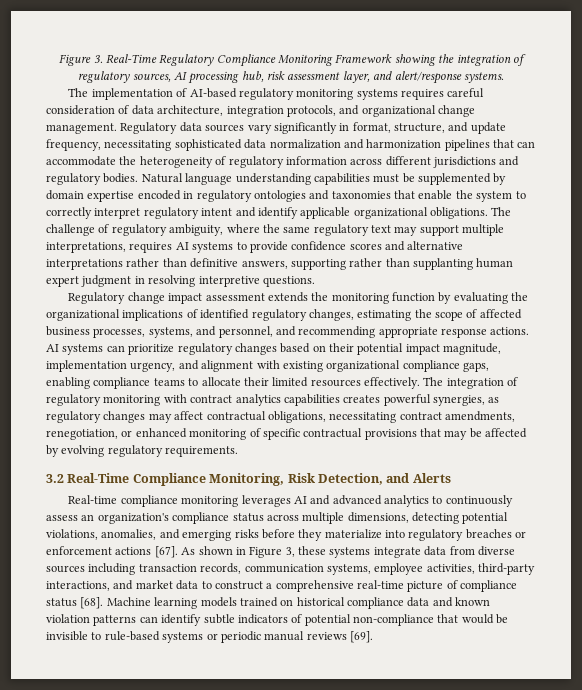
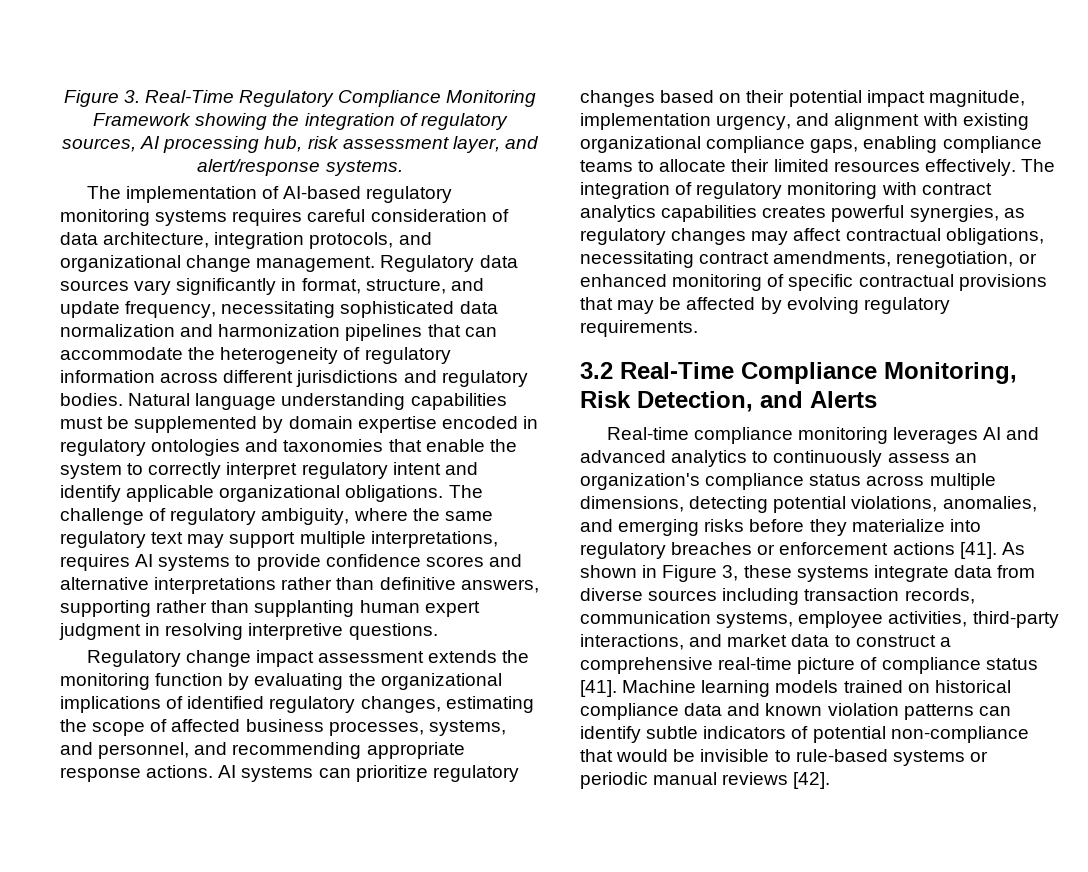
- Real-time compliance monitoring leverages AI and advanced analytics to continuously assess an organization's compliance status across multiple dimensions, detecting potential violations, anomalies, and emerging risks before they materialize into regulatory breaches or enforcement actions [67].
+ Real-time compliance monitoring leverages AI and advanced analytics to continuously assess an organization's compliance status across multiple dimensions, detecting potential violations, anomalies, and emerging risks before they materialize into regulatory breaches or enforcement actions [41].
- As shown in Figure 3, these systems integrate data from diverse sources including transaction records, communication systems, employee activities, third-party interactions, and market data to construct a comprehensive real-time picture of compliance status [68].
+ As shown in Figure 3, these systems integrate data from diverse sources including transaction records, communication systems, employee activities, third-party interactions, and market data to construct a comprehensive real-time picture of compliance status [41].
- Machine learning models trained on historical compliance data and known violation patterns can identify subtle indicators of potential non-compliance that would be invisible to rule-based systems or periodic manual reviews [69].
+ Machine learning models trained on historical compliance data and known violation patterns can identify subtle indicators of potential non-compliance that would be invisible to rule-based systems or periodic manual reviews [42].

